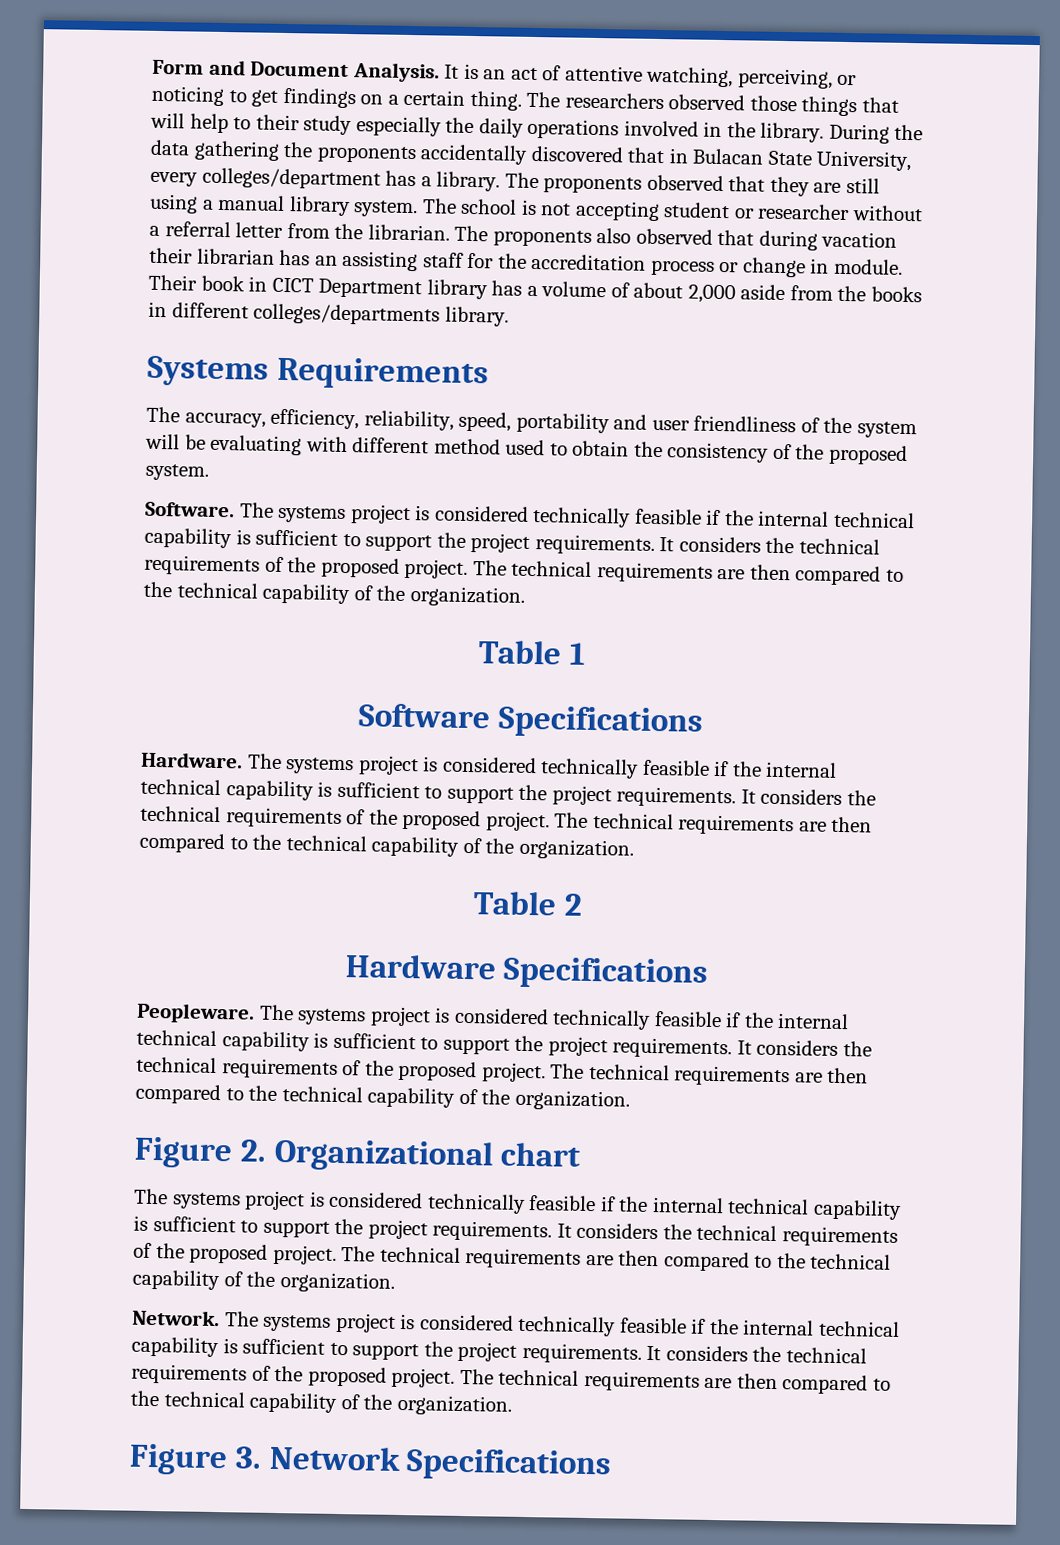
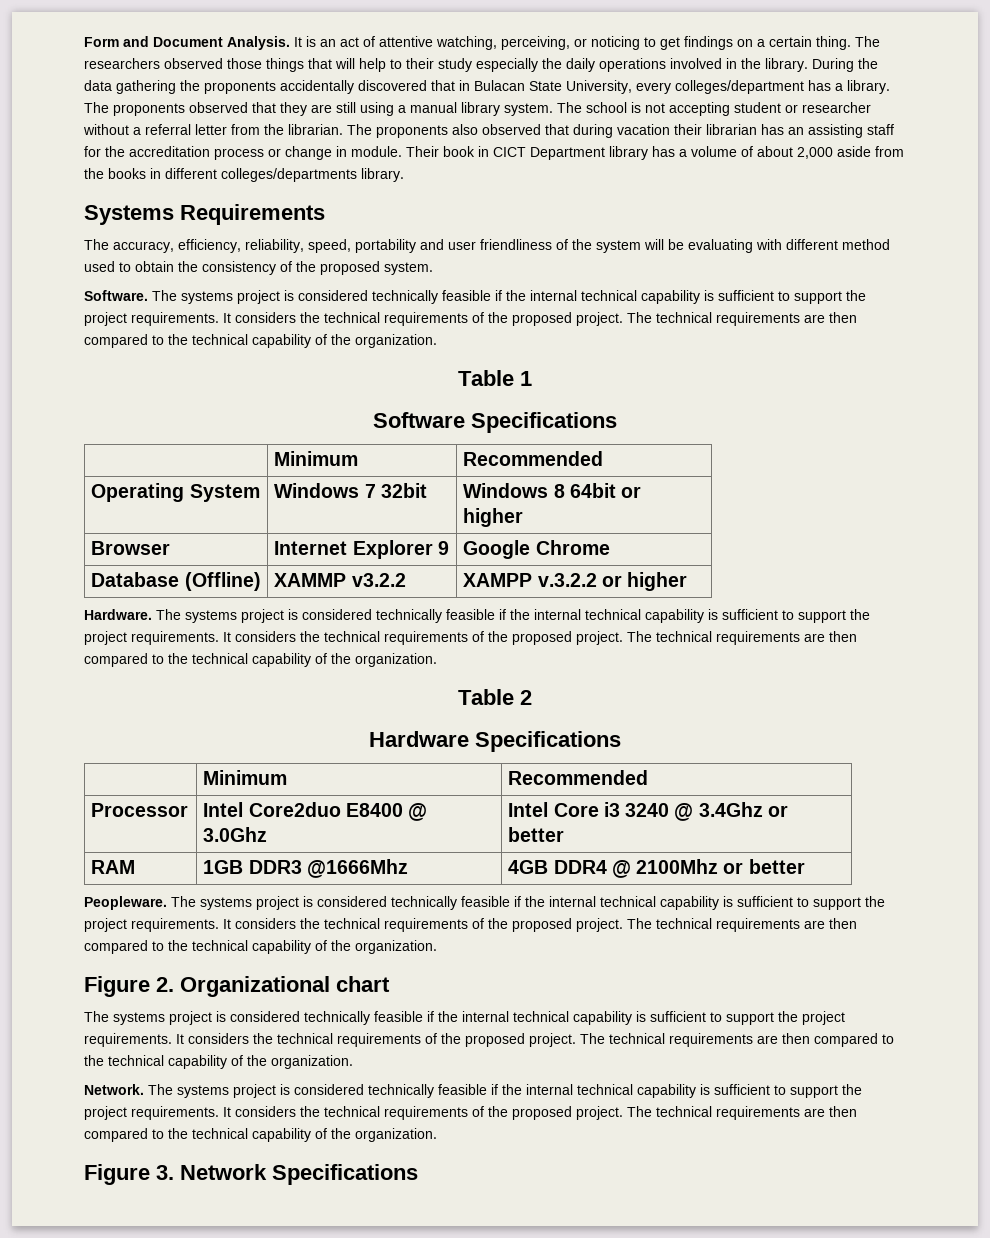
  Software Specifications
+ | Minimum | Recommended
+ Operating System | Windows 7 32bit | Windows 8 64bit or higher
+ Browser | Internet Explorer 9 | Google Chrome
+ Database (Offline) | XAMMP v3.2.2 | XAMPP v.3.2.2 or higher
  Hardware Specifications
+ | Minimum | Recommended
+ Processor | Intel Core2duo E8400 @ 3.0Ghz | Intel Core i3 3240 @ 3.4Ghz or better
+ RAM | 1GB DDR3 @1666Mhz | 4GB DDR4 @ 2100Mhz or better

